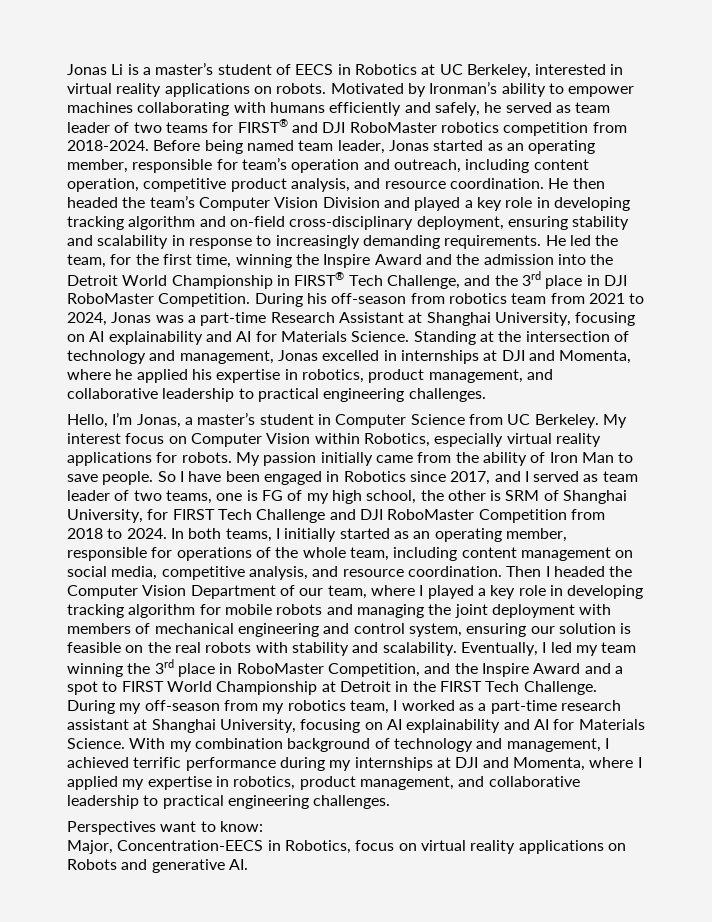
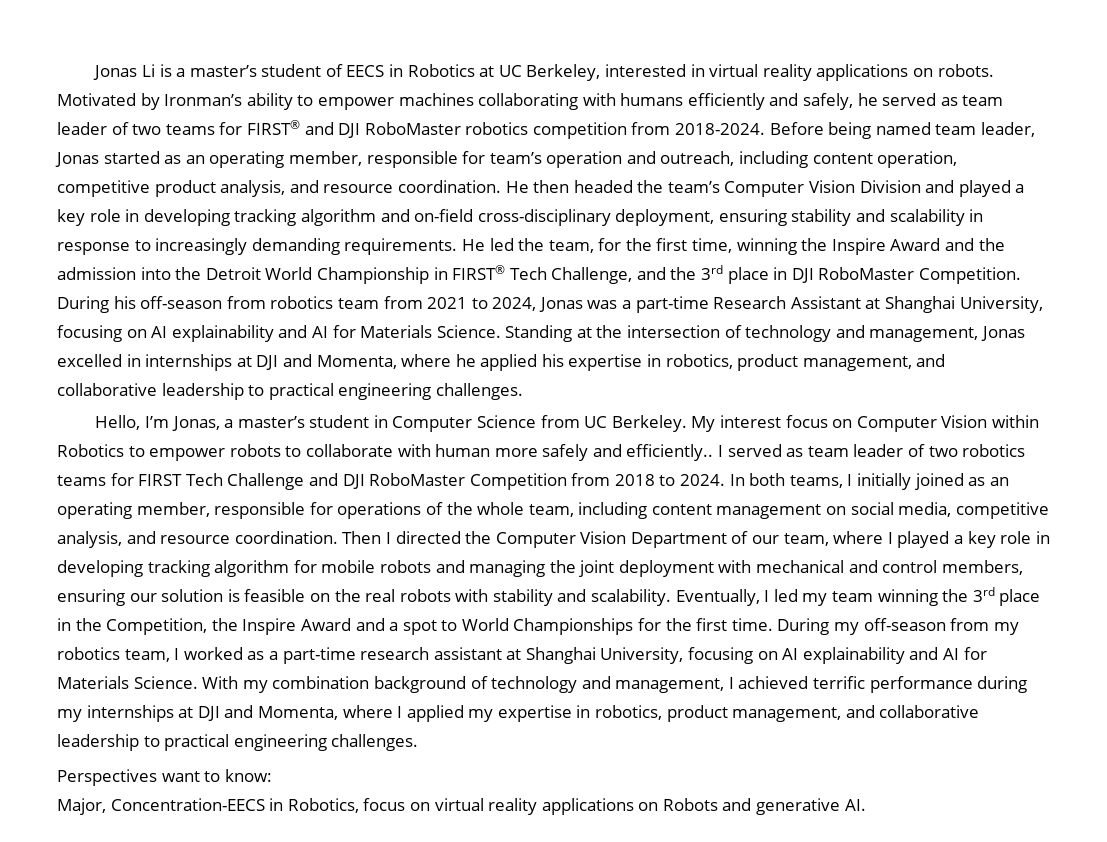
- My interest focus on Computer Vision within Robotics, especially virtual reality applications for robots. My passion initially came from the ability of Iron Man to save people. So I have been engaged in Robotics since 2017, and I served as team leader of two teams, one is FG of my high school, the other is SRM of Shanghai University, for FIRST Tech Challenge and DJI RoboMaster Competition from 2018 to 2024.
+ My interest focus on Computer Vision within Robotics to empower robots to collaborate with human more safely and efficiently.. I served as team leader of two robotics teams for FIRST Tech Challenge and DJI RoboMaster Competition from 2018 to 2024.
- In both teams, I initially started as an operating member, responsible for operations of the whole team, including content management on social media, competitive analysis, and resource coordination.
+ In both teams, I initially joined as an operating member, responsible for operations of the whole team, including content management on social media, competitive analysis, and resource coordination.
- Then I headed the Computer Vision Department of our team, where I played a key role in developing tracking algorithm for mobile robots and managing the joint deployment with members of mechanical engineering and control system, ensuring our solution is feasible on the real robots with stability and scalability.
+ Then I directed the Computer Vision Department of our team, where I played a key role in developing tracking algorithm for mobile robots and managing the joint deployment with mechanical and control members, ensuring our solution is feasible on the real robots with stability and scalability.
- Eventually, I led my team winning the 3rd place in RoboMaster Competition, and the Inspire Award and a spot to FIRST World Championship at Detroit in the FIRST Tech Challenge.
+ Eventually, I led my team winning the 3rd place in the Competition, the Inspire Award and a spot to World Championships for the first time.

